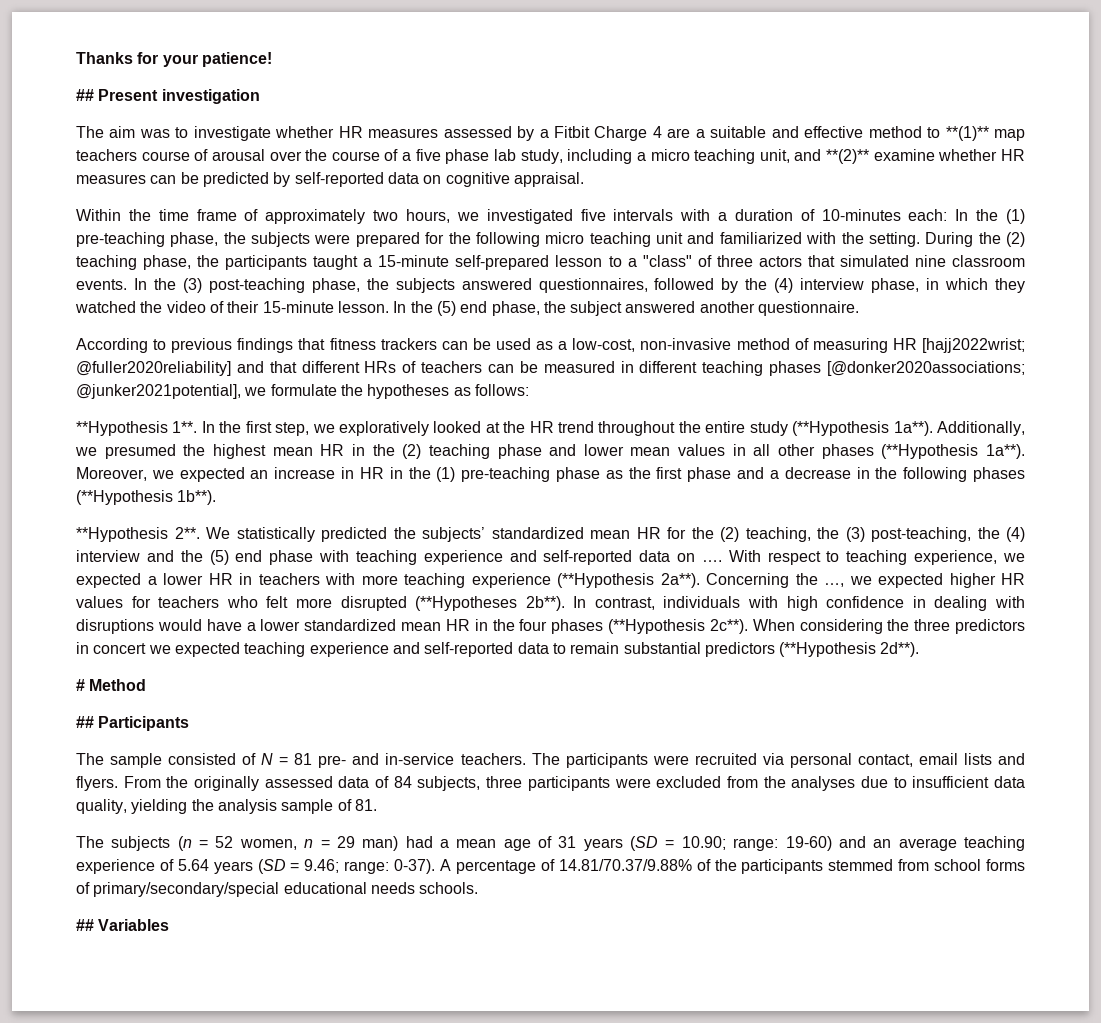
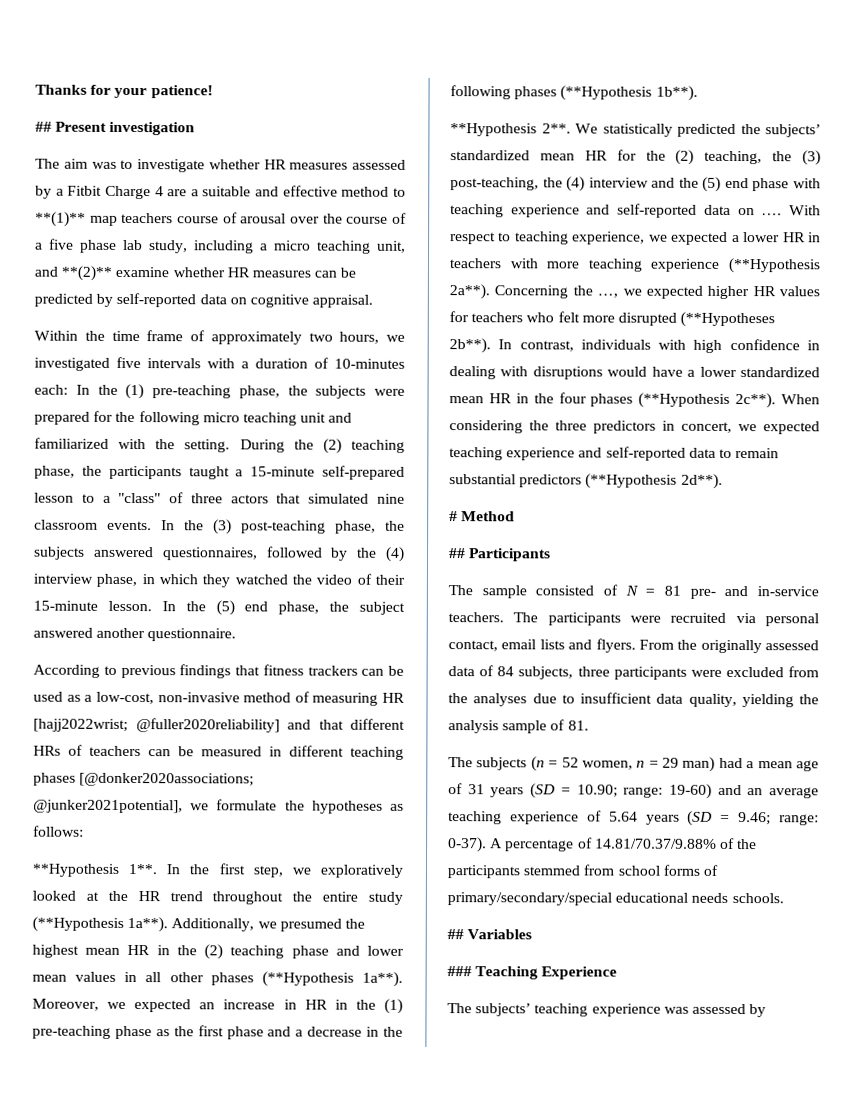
- When considering the three predictors in concert we expected teaching experience and self-reported data to remain substantial predictors (**Hypothesis 2d**).
+ When considering the three predictors in concert, we expected teaching experience and self-reported data to remain substantial predictors (**Hypothesis 2d**).
+ ### Teaching Experience
+ The subjects’ teaching experience was assessed by

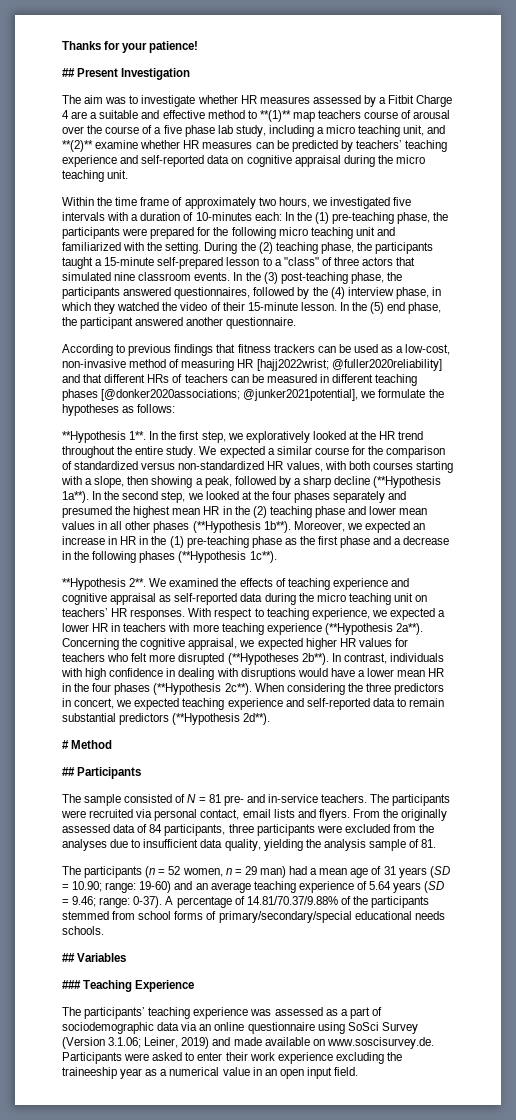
- ## Present investigation
+ ## Present Investigation
- The aim was to investigate whether HR measures assessed by a Fitbit Charge 4 are a suitable and effective method to **(1)** map teachers course of arousal over the course of a five phase lab study, including a micro teaching unit, and **(2)** examine whether HR measures can be predicted by self-reported data on cognitive appraisal.
+ The aim was to investigate whether HR measures assessed by a Fitbit Charge 4 are a suitable and effective method to **(1)** map teachers course of arousal over the course of a five phase lab study, including a micro teaching unit, and **(2)** examine whether HR measures can be predicted by teachers’ teaching experience and self-reported data on cognitive appraisal during the micro teaching unit.
- Within the time frame of approximately two hours, we investigated five intervals with a duration of 10-minutes each: In the (1) pre-teaching phase, the subjects were prepared for the following micro teaching unit and familiarized with the setting.
+ Within the time frame of approximately two hours, we investigated five intervals with a duration of 10-minutes each: In the (1) pre-teaching phase, the participants were prepared for the following micro teaching unit and familiarized with the setting.
- In the (3) post-teaching phase, the subjects answered questionnaires, followed by the (4) interview phase, in which they watched the video of their 15-minute lesson.
+ In the (3) post-teaching phase, the participants answered questionnaires, followed by the (4) interview phase, in which they watched the video of their 15-minute lesson.
- In the (5) end phase, the subject answered another questionnaire.
+ In the (5) end phase, the participant answered another questionnaire.
- In the first step, we exploratively looked at the HR trend throughout the entire study (**Hypothesis 1a**). Additionally, we presumed the highest mean HR in the (2) teaching phase and lower mean values in all other phases (**Hypothesis 1a**).
+ In the first step, we exploratively looked at the HR trend throughout the entire study. We expected a similar course for the comparison of standardized versus non-standardized HR values, with both courses starting with a slope, then showing a peak, followed by a sharp decline (**Hypothesis 1a**). In the second step, we looked at the four phases separately and presumed the highest mean HR in the (2) teaching phase and lower mean values in all other phases (**Hypothesis 1b**).
- Moreover, we expected an increase in HR in the (1) pre-teaching phase as the first phase and a decrease in the following phases (**Hypothesis 1b**).
+ Moreover, we expected an increase in HR in the (1) pre-teaching phase as the first phase and a decrease in the following phases (**Hypothesis 1c**).
- We statistically predicted the subjects’ standardized mean HR for the (2) teaching, the (3) post-teaching, the (4) interview and the (5) end phase with teaching experience and self-reported data on ….
+ We examined the effects of teaching experience and cognitive appraisal as self-reported data during the micro teaching unit on teachers’ HR responses.
- Concerning the …, we expected higher HR values for teachers who felt more disrupted (**Hypotheses 2b**).
+ Concerning the cognitive appraisal, we expected higher HR values for teachers who felt more disrupted (**Hypotheses 2b**).
- In contrast, individuals with high confidence in dealing with disruptions would have a lower standardized mean HR in the four phases (**Hypothesis 2c**).
+ In contrast, individuals with high confidence in dealing with disruptions would have a lower mean HR in the four phases (**Hypothesis 2c**).
- From the originally assessed data of 84 subjects, three participants were excluded from the analyses due to insufficient data quality, yielding the analysis sample of 81.
+ From the originally assessed data of 84 participants, three participants were excluded from the analyses due to insufficient data quality, yielding the analysis sample of 81.
- The subjects (n = 52 women, n = 29 man) had a mean age of 31 years (SD = 10.90; range: 19-60) and an average teaching experience of 5.64 years (SD = 9.46; range: 0-37).
+ The participants (n = 52 women, n = 29 man) had a mean age of 31 years (SD = 10.90; range: 19-60) and an average teaching experience of 5.64 years (SD = 9.46; range: 0-37).
- The subjects’ teaching experience was assessed by
+ The participants’ teaching experience was assessed as a part of sociodemographic data via an online questionnaire using SoSci Survey (Version 3.1.06; Leiner, 2019) and made available on www.soscisurvey.de. Participants were asked to enter their work experience excluding the traineeship year as a numerical value in an open input field.

